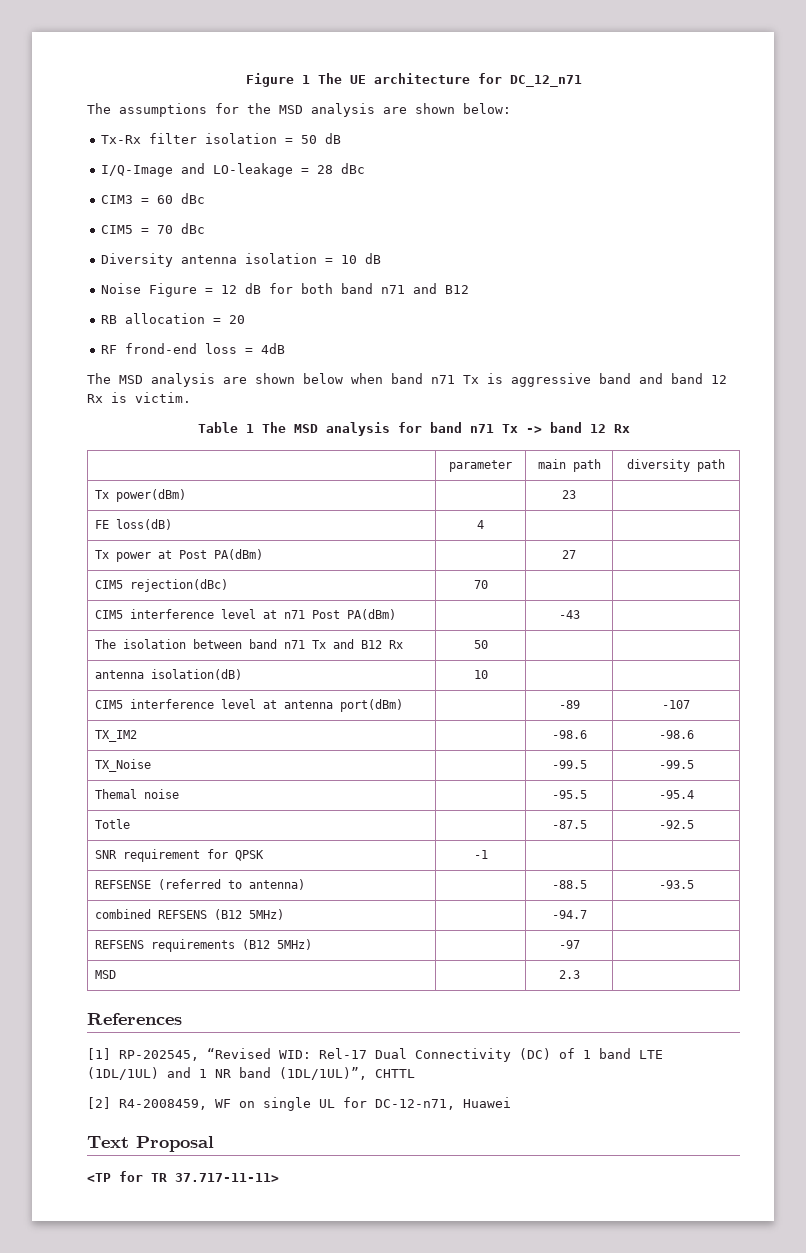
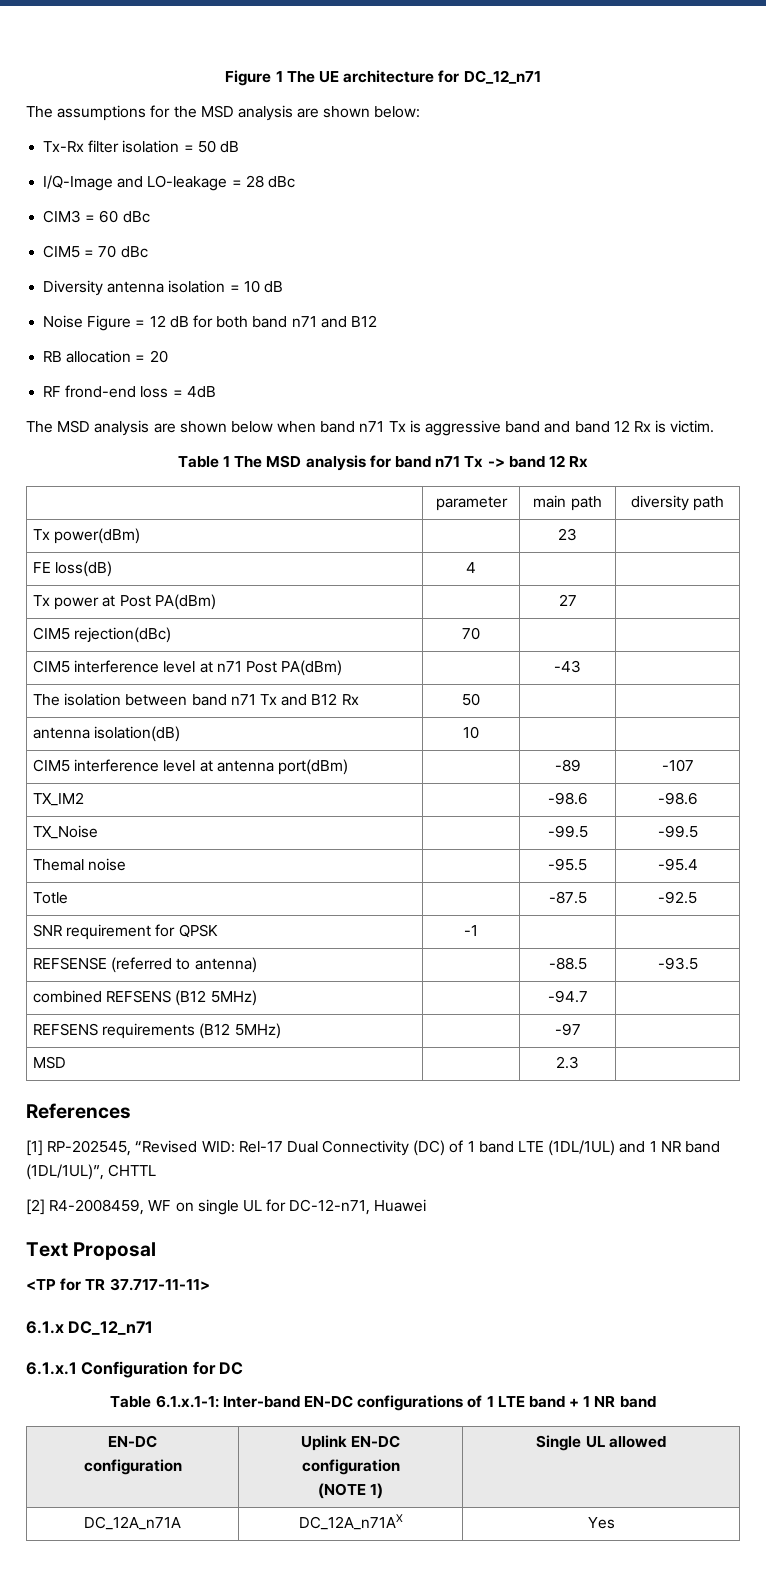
+ 6.1.x DC_12_n71
+ 6.1.x.1 Configuration for DC
+ Table 6.1.x.1-1: Inter-band EN-DC configurations of 1 LTE band + 1 NR band
+ EN-DC
+ configuration | Uplink EN-DC
+ configuration
+ (NOTE 1) | Single UL allowed
+ DC_12A_n71A | DC_12A_n71AX | Yes

